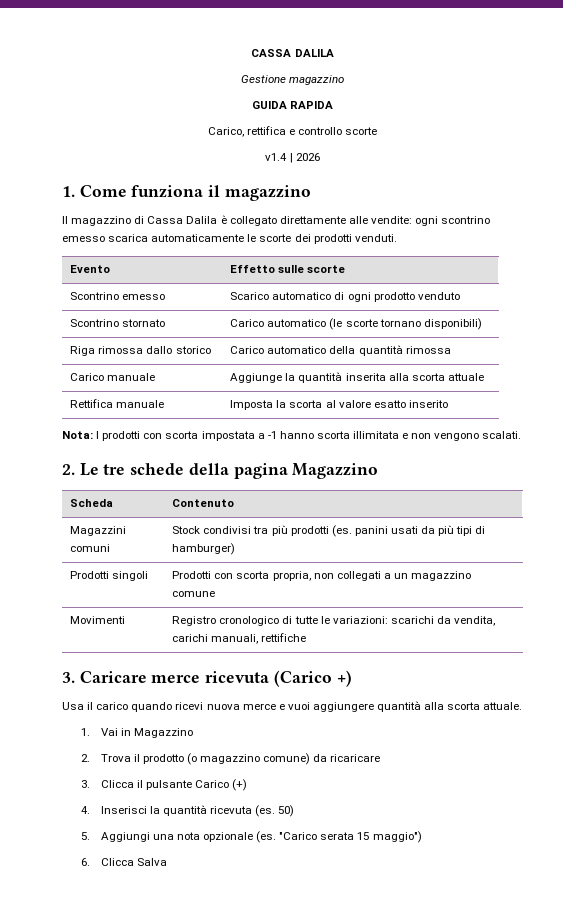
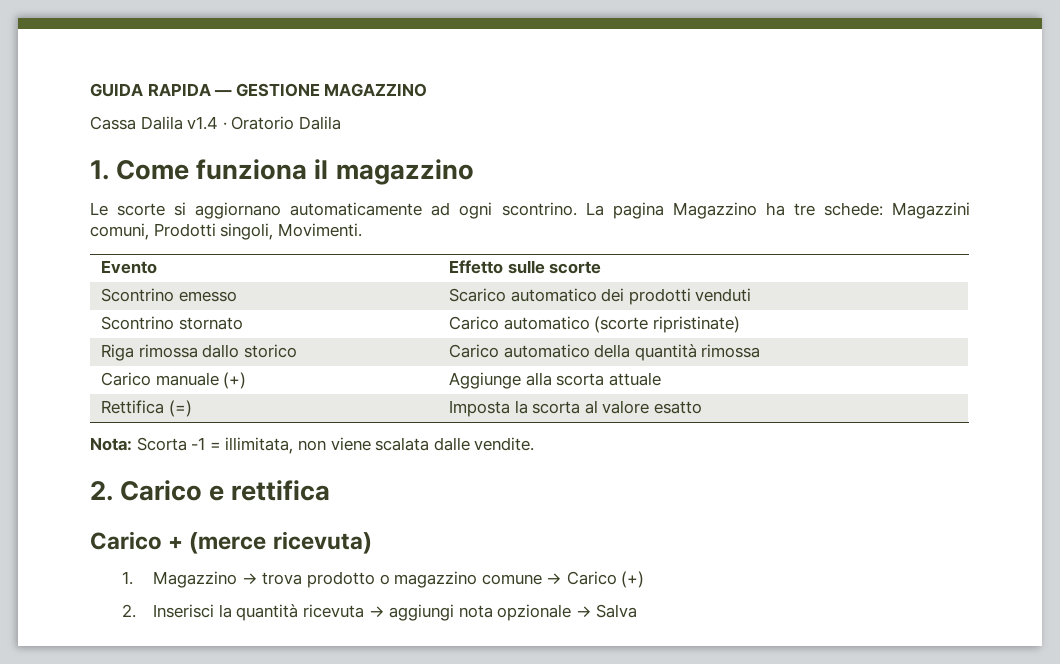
- CASSA DALILA
- Gestione magazzino
- GUIDA RAPIDA
- Carico, rettifica e controllo scorte
- v1.4 | 2026
+ GUIDA RAPIDA — GESTIONE MAGAZZINO
+ Cassa Dalila v1.4 · Oratorio Dalila
- Il magazzino di Cassa Dalila è collegato direttamente alle vendite: ogni scontrino emesso scarica automaticamente le scorte dei prodotti venduti.
+ Le scorte si aggiornano automaticamente ad ogni scontrino. La pagina Magazzino ha tre schede: Magazzini comuni, Prodotti singoli, Movimenti.
- Scontrino emesso | Scarico automatico di ogni prodotto venduto
+ Scontrino emesso | Scarico automatico dei prodotti venduti
- Scontrino stornato | Carico automatico (le scorte tornano disponibili)
+ Scontrino stornato | Carico automatico (scorte ripristinate)
- Carico manuale | Aggiunge la quantità inserita alla scorta attuale
+ Carico manuale (+) | Aggiunge alla scorta attuale
- Rettifica manuale | Imposta la scorta al valore esatto inserito
+ Rettifica (=) | Imposta la scorta al valore esatto
- Nota: I prodotti con scorta impostata a -1 hanno scorta illimitata e non vengono scalati.
- 2. Le tre schede della pagina Magazzino
- Scheda | Contenuto
- Magazzini comuni | Stock condivisi tra più prodotti (es. panini usati da più tipi di hamburger)
- Prodotti singoli | Prodotti con scorta propria, non collegati a un magazzino comune
- Movimenti | Registro cronologico di tutte le variazioni: scarichi da vendita, carichi manuali, rettifiche
- 3. Caricare merce ricevuta (Carico +)
- Usa il carico quando ricevi nuova merce e vuoi aggiungere quantità alla scorta attuale.
- 1. Vai in Magazzino
- 2. Trova il prodotto (o magazzino comune) da ricaricare
- 3. Clicca il pulsante Carico (+)
+ Nota: Scorta -1 = illimitata, non viene scalata dalle vendite.
+ 2. Carico e rettifica
+ Carico + (merce ricevuta)
+ 1. Magazzino → trova prodotto o magazzino comune → Carico (+)
- 4. Inserisci la quantità ricevuta (es. 50)
- 5. Aggiungi una nota opzionale (es. "Carico serata 15 maggio")
- 6. Clicca Salva
+ 2. Inserisci la quantità ricevuta → aggiungi nota opzionale → Salva

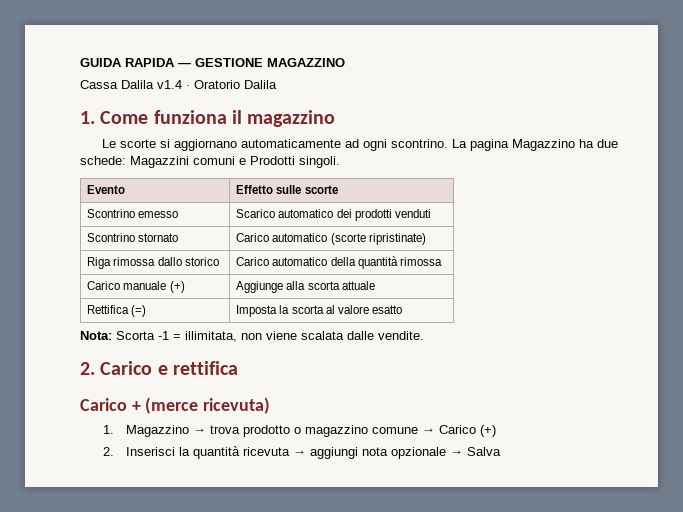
- La pagina Magazzino ha tre schede: Magazzini comuni, Prodotti singoli, Movimenti.
+ La pagina Magazzino ha due schede: Magazzini comuni e Prodotti singoli.

